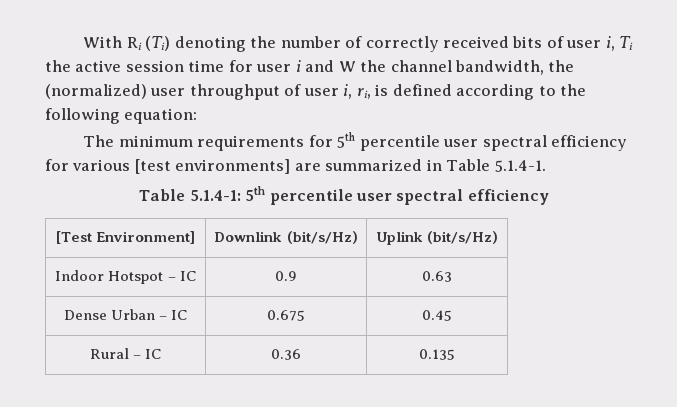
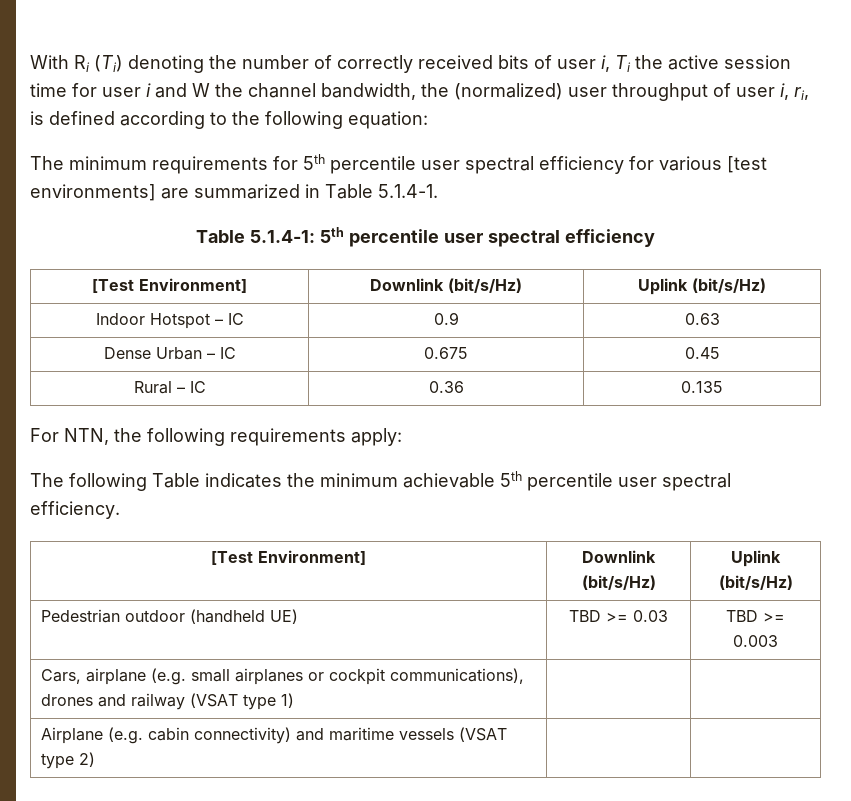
+ For NTN, the following requirements apply:
+ The following Table indicates the minimum achievable 5th percentile user spectral efficiency.
+ [Test Environment] | Downlink (bit/s/Hz) | Uplink (bit/s/Hz)
+ Pedestrian outdoor (handheld UE) | TBD >= 0.03 | TBD >= 0.003
+ Cars, airplane (e.g. small airplanes or cockpit communications), drones and railway (VSAT type 1) | |
+ Airplane (e.g. cabin connectivity) and maritime vessels (VSAT type 2) | |

